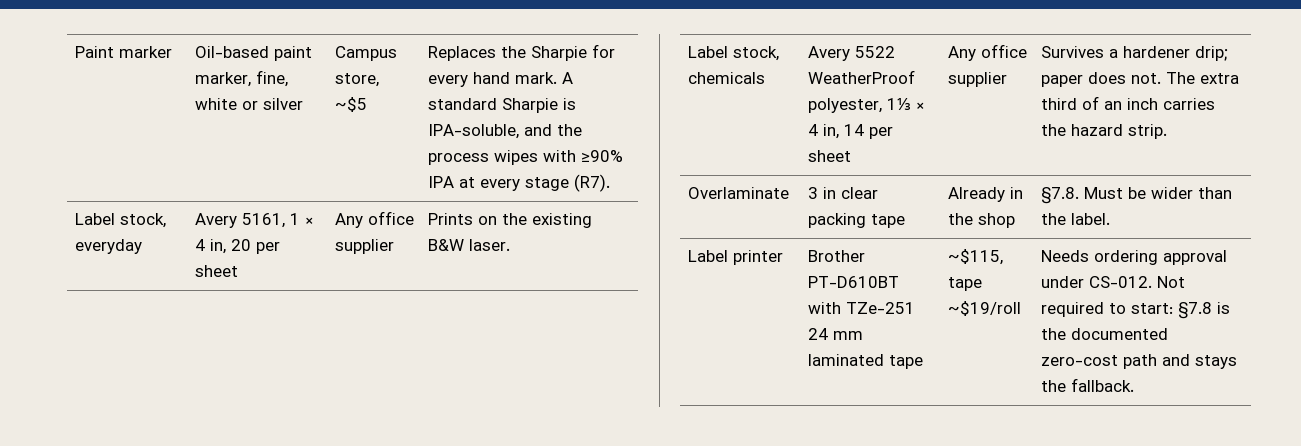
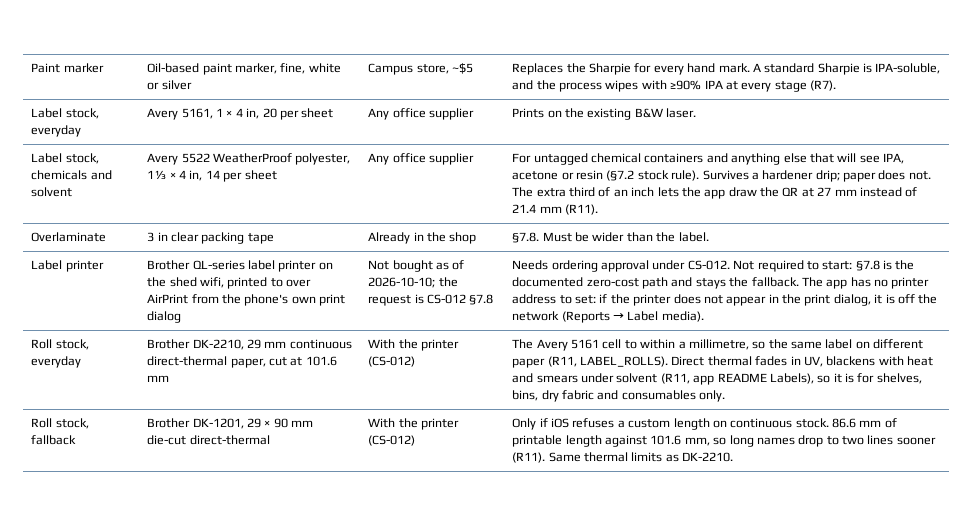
- Label stock, chemicals
+ Label stock, chemicals and solvent
+ For untagged chemical containers and anything else that will see IPA, acetone or resin (§7.2 stock rule).
- The extra third of an inch carries the hazard strip.
+ The extra third of an inch lets the app draw the QR at 27 mm instead of 21.4 mm (R11).
- Brother PT-D610BT with TZe-251 24 mm laminated tape | ~$115, tape ~$19/roll
+ Brother QL-series label printer on the shed wifi, printed to over AirPrint from the phone's own print dialog | Not bought as of 2026-10-10; the request is CS-012 §7.8
+ The app has no printer address to set: if the printer does not appear in the print dialog, it is off the network (Reports → Label media).
+ Roll stock, everyday | Brother DK-2210, 29 mm continuous direct-thermal paper, cut at 101.6 mm | With the printer (CS-012) | The Avery 5161 cell to within a millimetre, so the same label on different paper (R11, LABEL_ROLLS). Direct thermal fades in UV, blackens with heat and smears under solvent (R11, app README Labels), so it is for shelves, bins, dry fabric and consumables only.
+ Roll stock, fallback | Brother DK-1201, 29 × 90 mm die-cut direct-thermal | With the printer (CS-012) | Only if iOS refuses a custom length on continuous stock. 86.6 mm of printable length against 101.6 mm, so long names drop to two lines sooner (R11). Same thermal limits as DK-2210.

